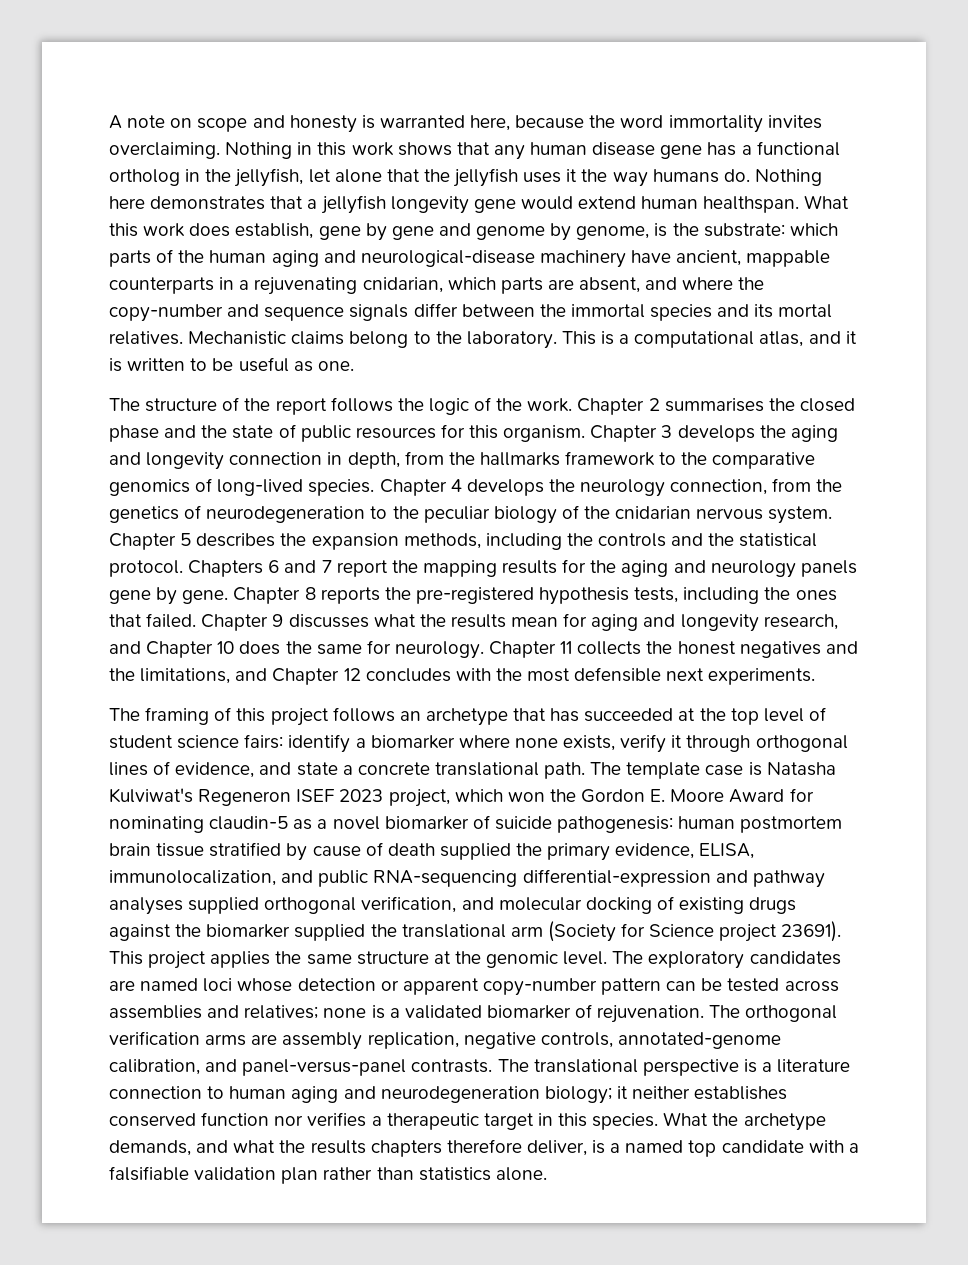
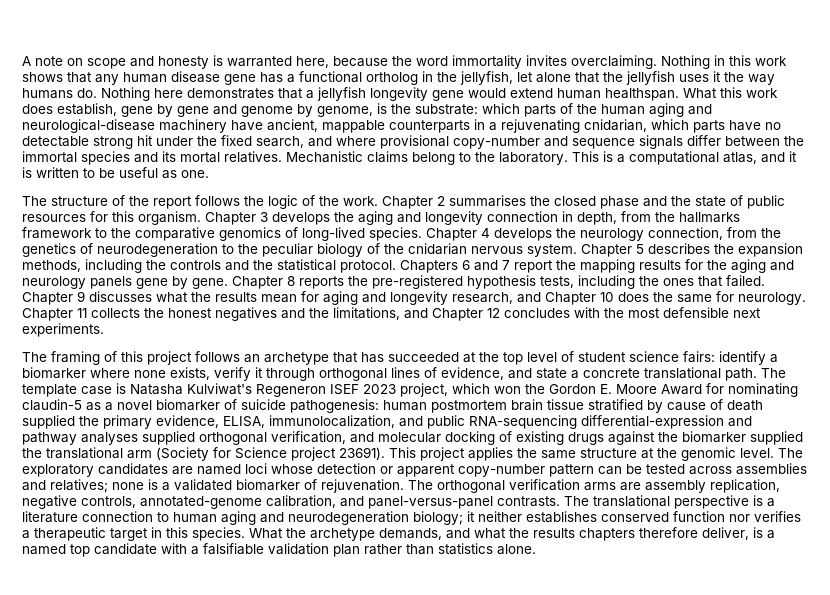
- What this work does establish, gene by gene and genome by genome, is the substrate: which parts of the human aging and neurological-disease machinery have ancient, mappable counterparts in a rejuvenating cnidarian, which parts are absent, and where the copy-number and sequence signals differ between the immortal species and its mortal relatives.
+ What this work does establish, gene by gene and genome by genome, is the substrate: which parts of the human aging and neurological-disease machinery have ancient, mappable counterparts in a rejuvenating cnidarian, which parts have no detectable strong hit under the fixed search, and where provisional copy-number and sequence signals differ between the immortal species and its mortal relatives.

